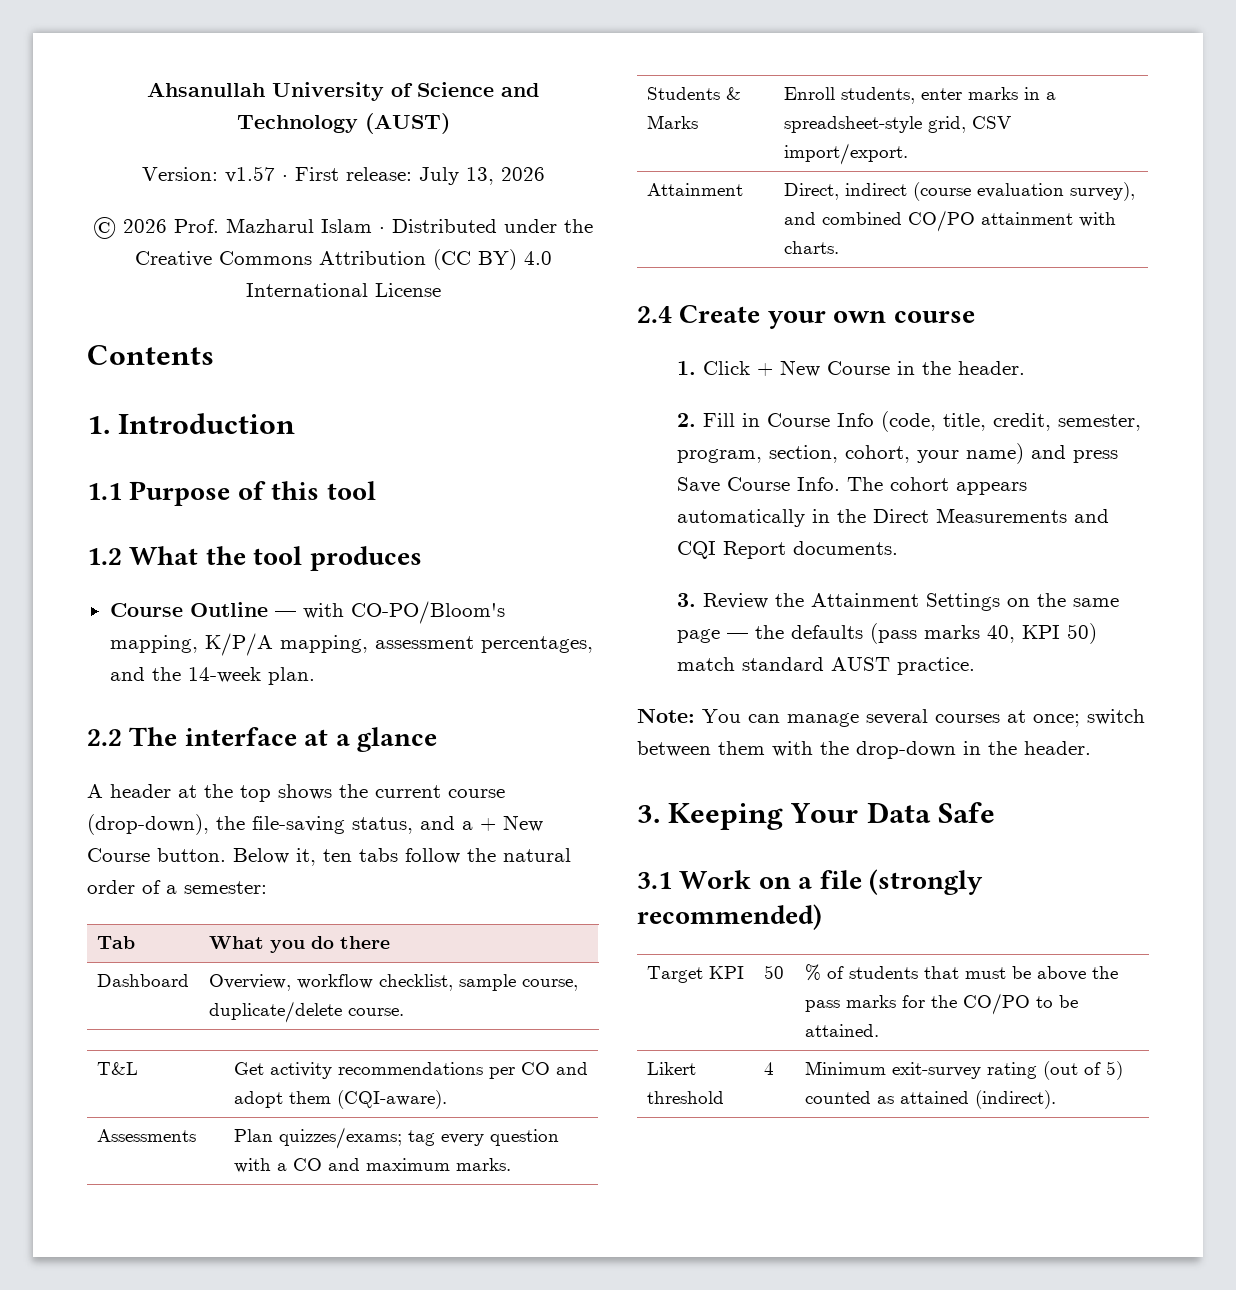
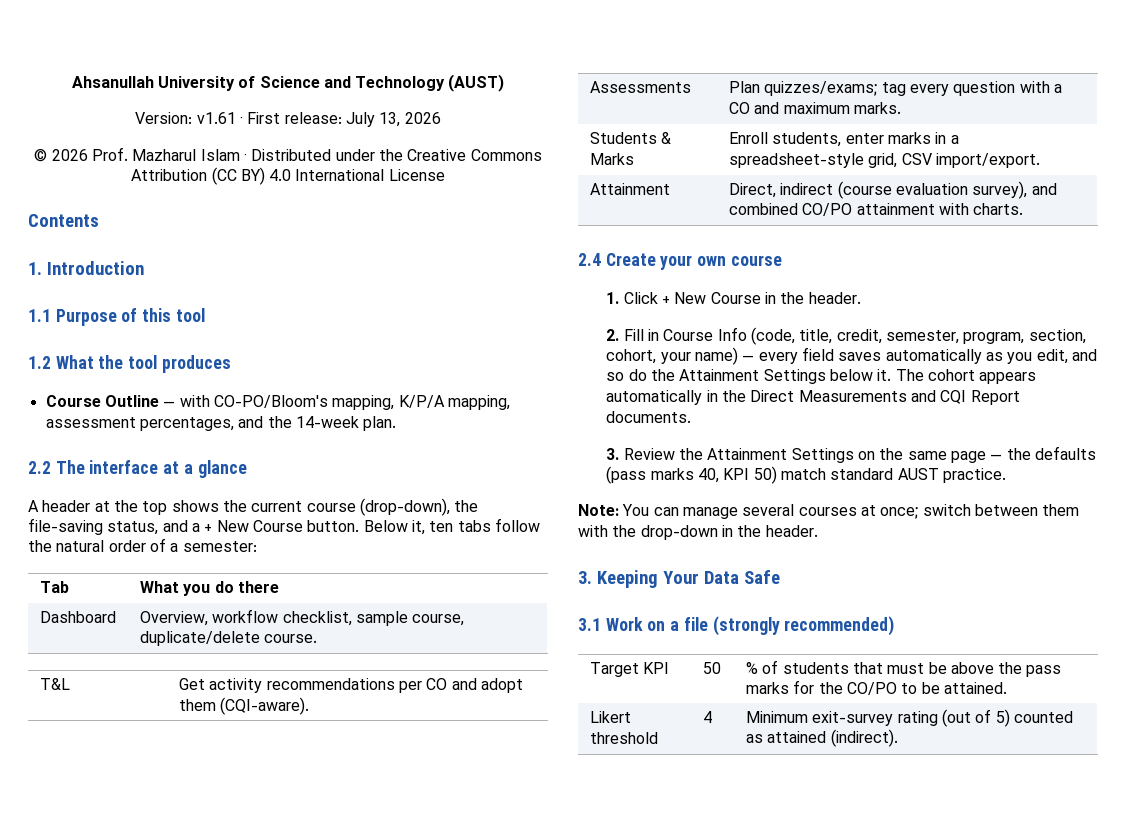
- Version: v1.57 · First release: July 13, 2026
+ Version: v1.61 · First release: July 13, 2026
- 2. Fill in Course Info (code, title, credit, semester, program, section, cohort, your name) and press Save Course Info.
+ 2. Fill in Course Info (code, title, credit, semester, program, section, cohort, your name) — every field saves automatically as you edit, and so do the Attainment Settings below it.

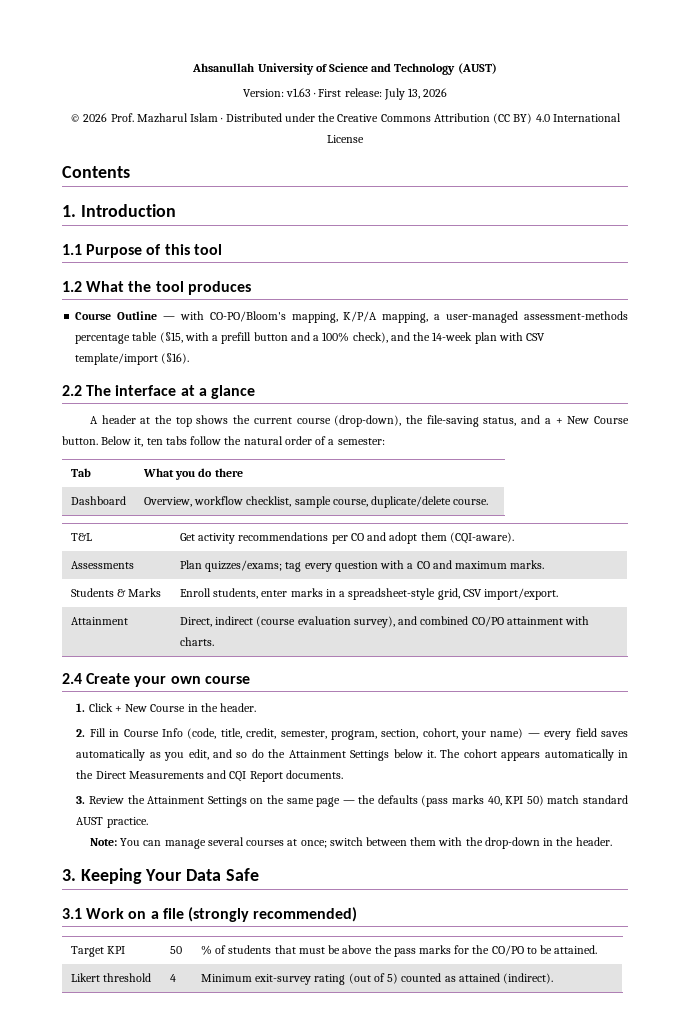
- Version: v1.61 · First release: July 13, 2026
+ Version: v1.63 · First release: July 13, 2026
- Course Outline — with CO-PO/Bloom's mapping, K/P/A mapping, assessment percentages, and the 14-week plan.
+ Course Outline — with CO-PO/Bloom's mapping, K/P/A mapping, a user-managed assessment-methods percentage table (§15, with a prefill button and a 100% check), and the 14-week plan with CSV template/import (§16).

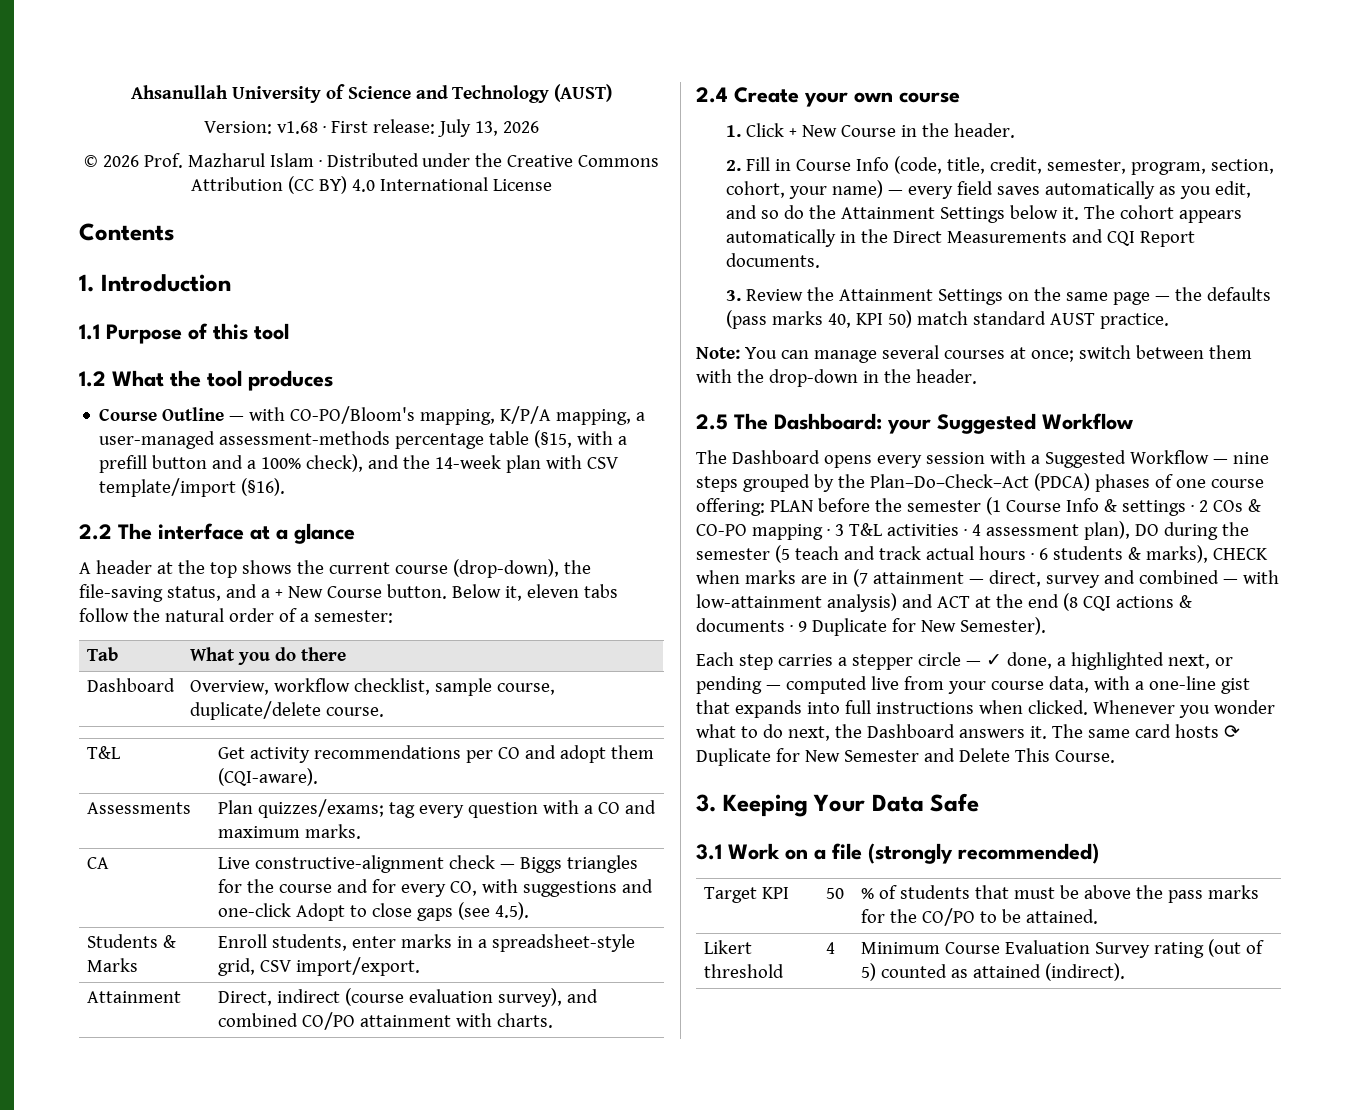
- Version: v1.63 · First release: July 13, 2026
+ Version: v1.68 · First release: July 13, 2026
- Below it, ten tabs follow the natural order of a semester:
+ Below it, eleven tabs follow the natural order of a semester:
+ CA | Live constructive-alignment check — Biggs triangles for the course and for every CO, with suggestions and one-click Adopt to close gaps (see 4.5).
+ 2.5 The Dashboard: your Suggested Workflow
+ The Dashboard opens every session with a Suggested Workflow — nine steps grouped by the Plan–Do–Check–Act (PDCA) phases of one course offering: PLAN before the semester (1 Course Info & settings · 2 COs & CO-PO mapping · 3 T&L activities · 4 assessment plan), DO during the semester (5 teach and track actual hours · 6 students & marks), CHECK when marks are in (7 attainment — direct, survey and combined — with low-attainment analysis) and ACT at the end (8 CQI actions & documents · 9 Duplicate for New Semester).
+ Each step carries a stepper circle — ✓ done, a highlighted next, or pending — computed live from your course data, with a one-line gist that expands into full instructions when clicked. Whenever you wonder what to do next, the Dashboard answers it. The same card hosts ⟳ Duplicate for New Semester and Delete This Course.
- Likert threshold | 4 | Minimum exit-survey rating (out of 5) counted as attained (indirect).
+ Likert threshold | 4 | Minimum Course Evaluation Survey rating (out of 5) counted as attained (indirect).

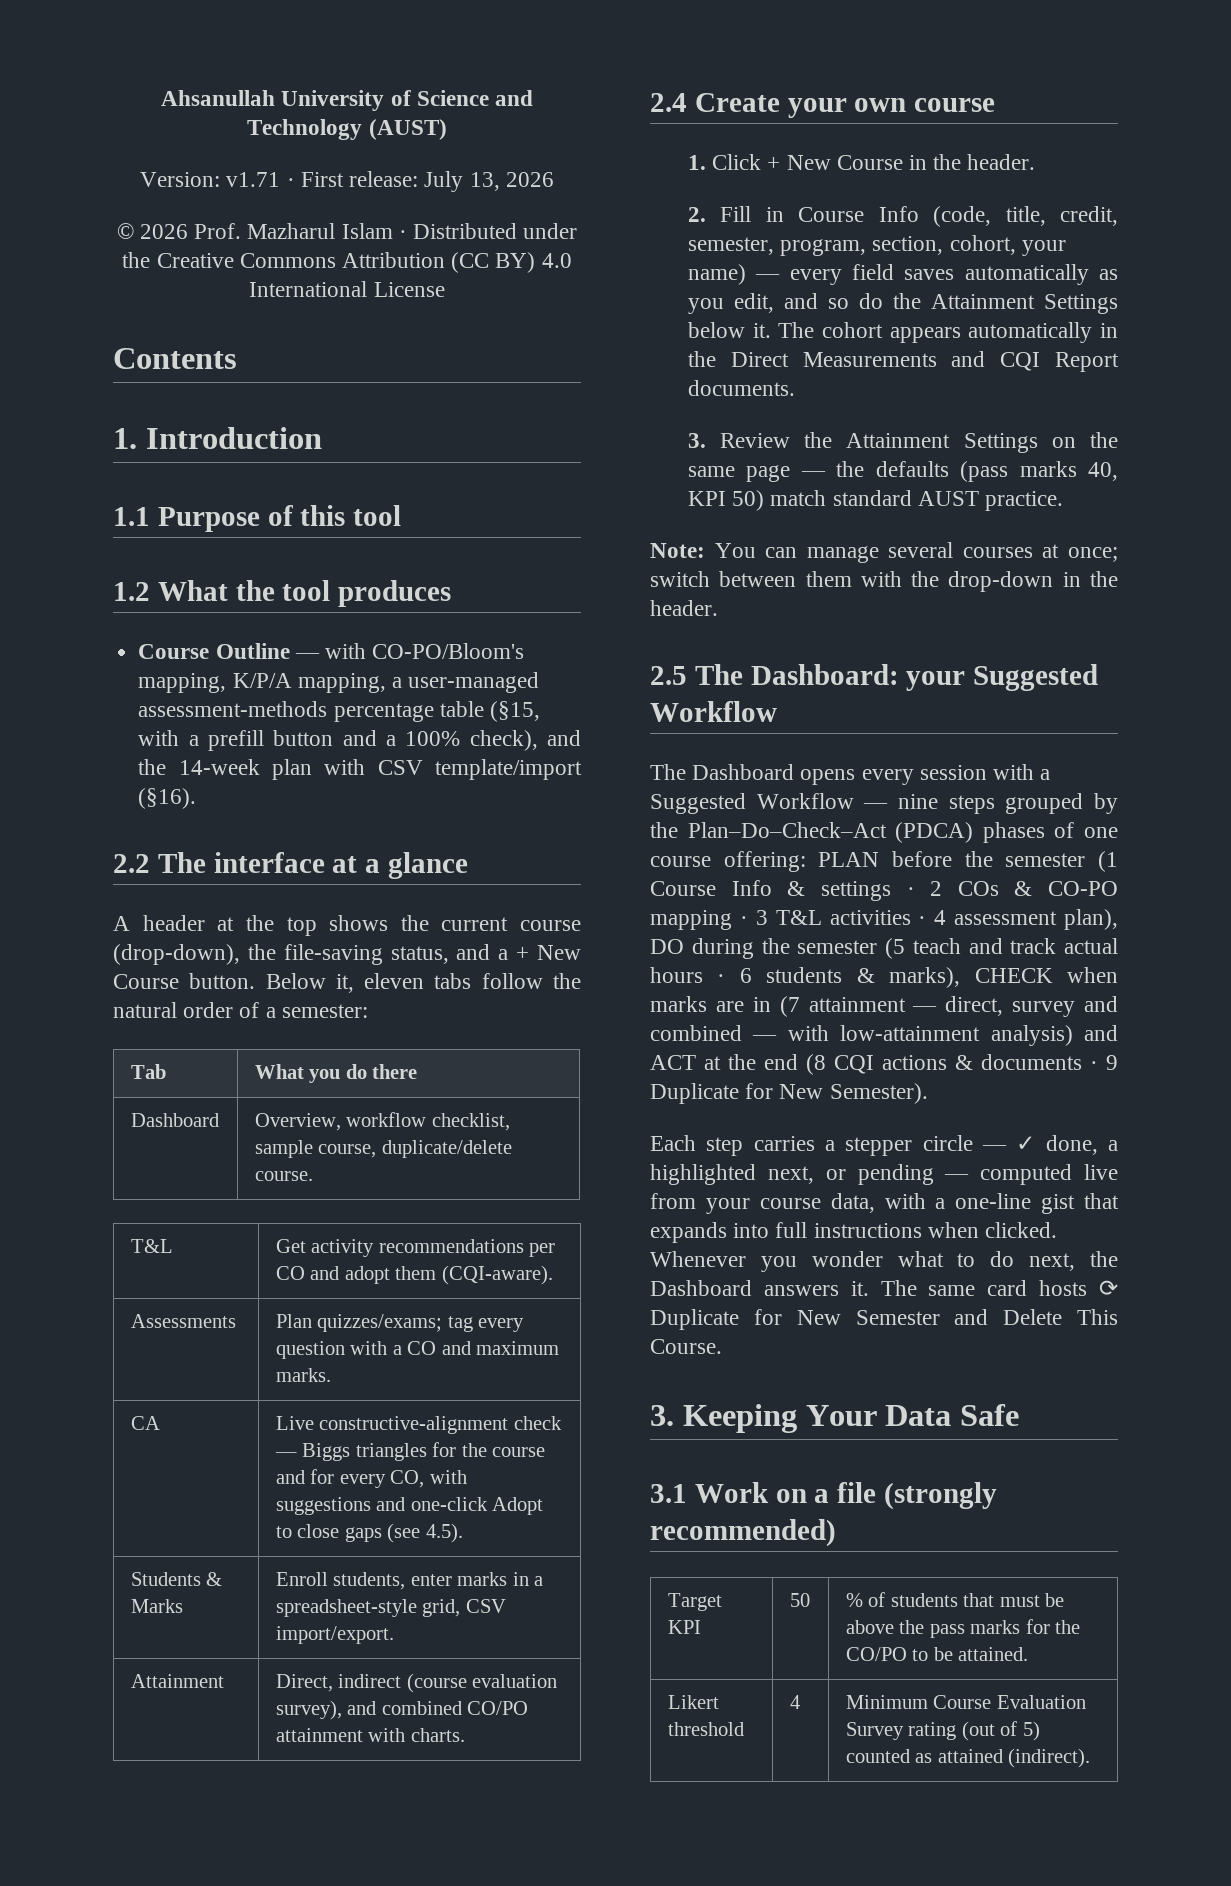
- Version: v1.68 · First release: July 13, 2026
+ Version: v1.71 · First release: July 13, 2026

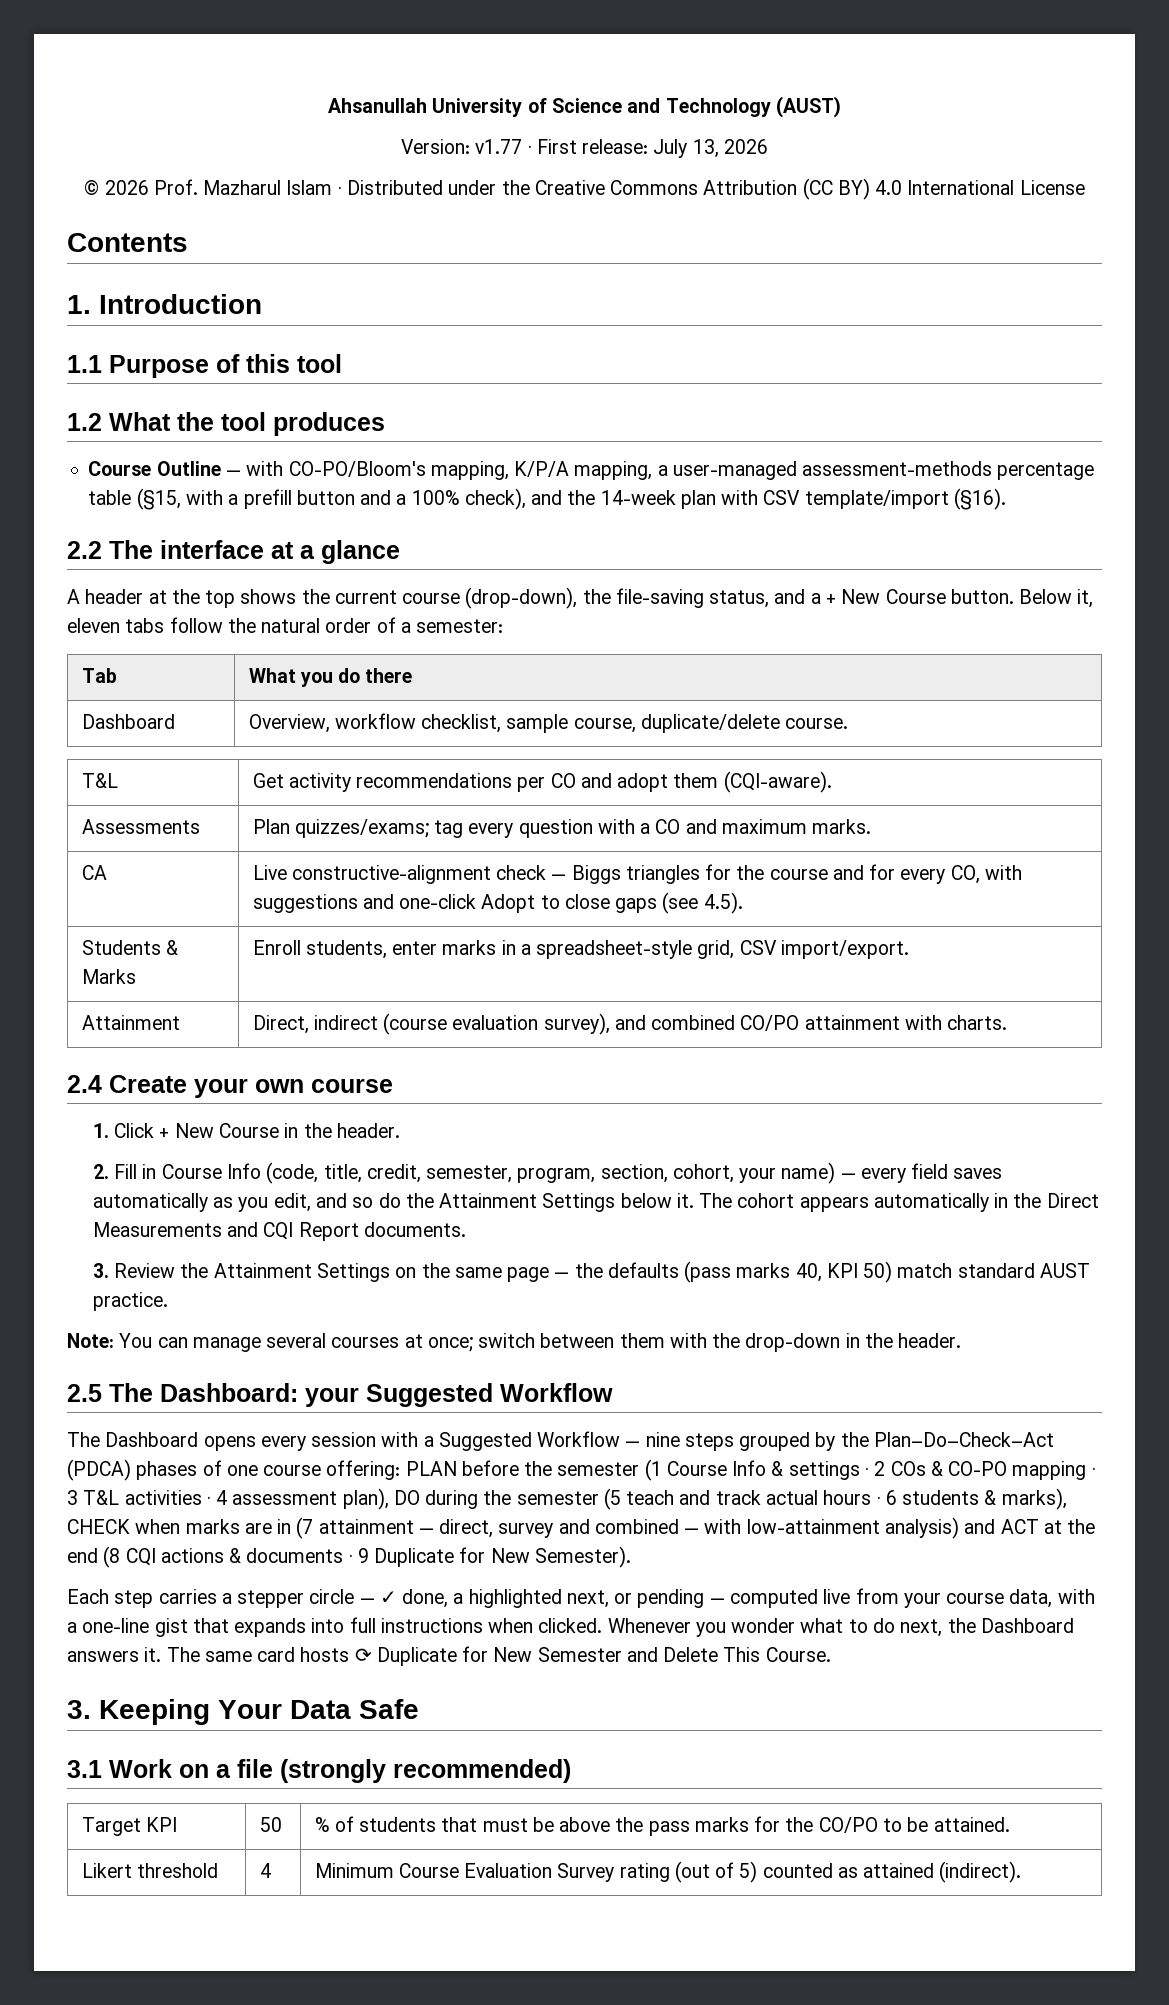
- Version: v1.71 · First release: July 13, 2026
+ Version: v1.77 · First release: July 13, 2026

